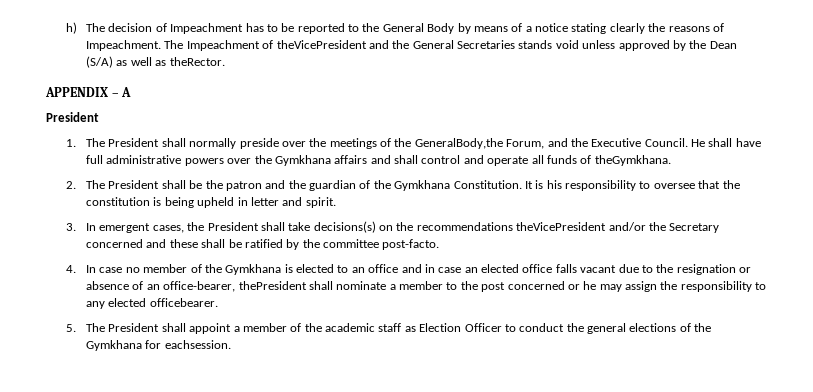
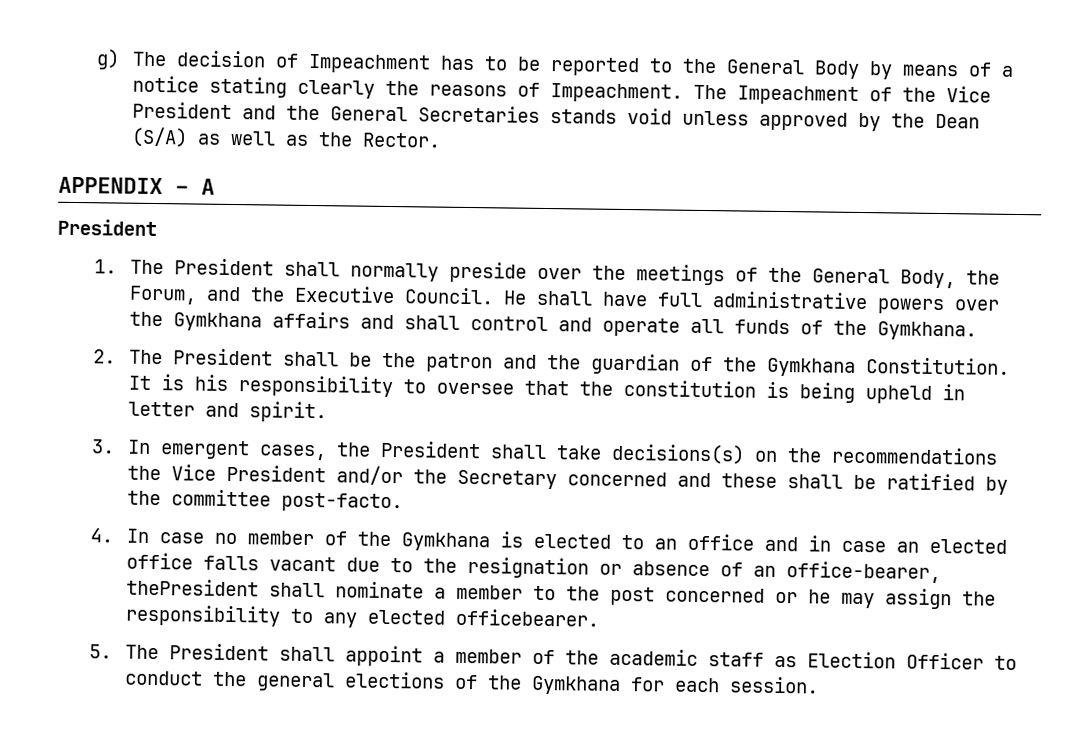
- h) The decision of Impeachment has to be reported to the General Body by means of a notice stating clearly the reasons of Impeachment.
+ g) The decision of Impeachment has to be reported to the General Body by means of a notice stating clearly the reasons of Impeachment.
- The Impeachment of theVicePresident and the General Secretaries stands void unless approved by the Dean (S/A) as well as theRector.
+ The Impeachment of the Vice President and the General Secretaries stands void unless approved by the Dean (S/A) as well as the Rector.
- 1. The President shall normally preside over the meetings of the GeneralBody,the Forum, and the Executive Council.
+ 1. The President shall normally preside over the meetings of the General Body, the Forum, and the Executive Council.
- He shall have full administrative powers over the Gymkhana affairs and shall control and operate all funds of theGymkhana.
+ He shall have full administrative powers over the Gymkhana affairs and shall control and operate all funds of the Gymkhana.
- 3. In emergent cases, the President shall take decisions(s) on the recommendations theVicePresident and/or the Secretary concerned and these shall be ratified by the committee post-facto.
+ 3. In emergent cases, the President shall take decisions(s) on the recommendations the Vice President and/or the Secretary concerned and these shall be ratified by the committee post-facto.
- 5. The President shall appoint a member of the academic staff as Election Officer to conduct the general elections of the Gymkhana for eachsession.
+ 5. The President shall appoint a member of the academic staff as Election Officer to conduct the general elections of the Gymkhana for each session.

